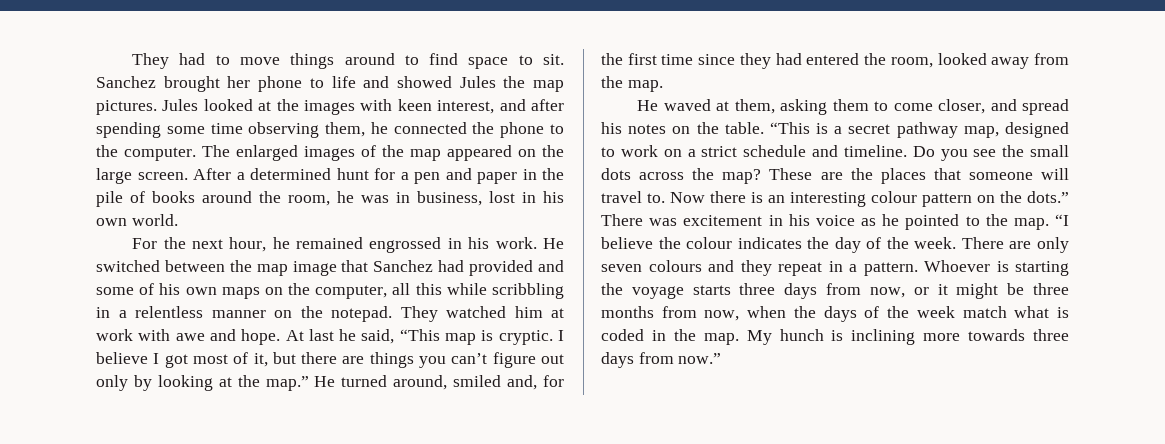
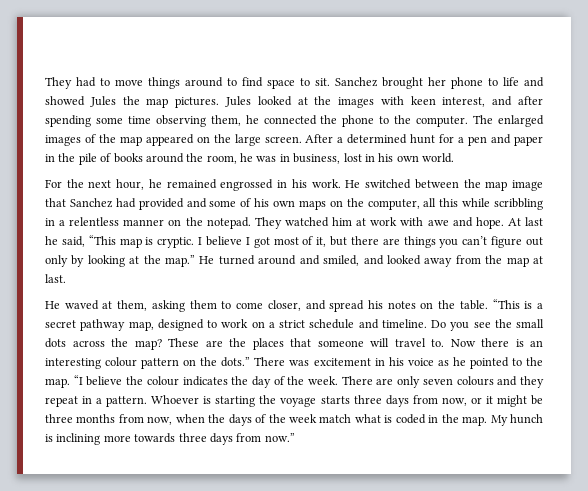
- He turned around, smiled and, for the first time since they had entered the room, looked away from the map.
+ He turned around and smiled, and looked away from the map at last.

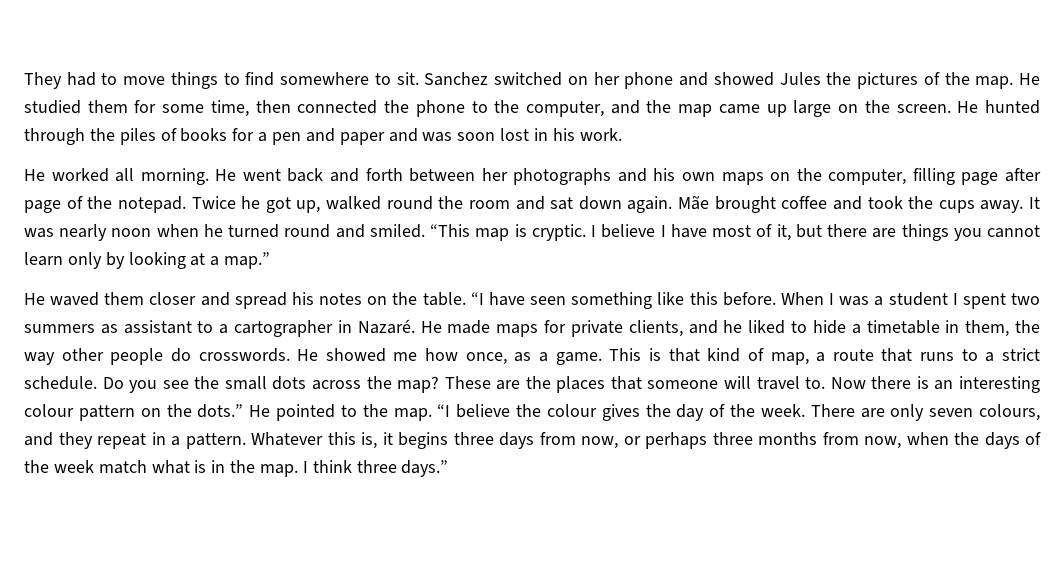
- They had to move things around to find space to sit.
+ They had to move things to find somewhere to sit.
- Sanchez brought her phone to life and showed Jules the map pictures. Jules looked at the images with keen interest, and after spending some time observing them, he connected the phone to the computer. The enlarged images of the map appeared on the large screen. After a determined hunt for a pen and paper in the pile of books around the room, he was in business, lost in his own world.
- For the next hour, he remained engrossed in his work. He switched between the map image that Sanchez had provided and some of his own maps on the computer, all this while scribbling in a relentless manner on the notepad. They watched him at work with awe and hope. At last he said, “This map is cryptic.
+ Sanchez switched on her phone and showed Jules the pictures of the map. He studied them for some time, then connected the phone to the computer, and the map came up large on the screen. He hunted through the piles of books for a pen and paper and was soon lost in his work.
+ He worked all morning. He went back and forth between her photographs and his own maps on the computer, filling page after page of the notepad. Twice he got up, walked round the room and sat down again. Mãe brought coffee and took the cups away. It was nearly noon when he turned round and smiled. “This map is cryptic.
- I believe I got most of it, but there are things you can’t figure out only by looking at the map.” He turned around and smiled, and looked away from the map at last.
- He waved at them, asking them to come closer, and spread his notes on the table.
+ I believe I have most of it, but there are things you cannot learn only by looking at a map.”
+ He waved them closer and spread his notes on the table.
- “This is a secret pathway map, designed to work on a strict schedule and timeline.
+ “I have seen something like this before. When I was a student I spent two summers as assistant to a cartographer in Nazaré. He made maps for private clients, and he liked to hide a timetable in them, the way other people do crosswords. He showed me how once, as a game. This is that kind of map, a route that runs to a strict schedule.
- There was excitement in his voice as he pointed to the map.
+ He pointed to the map.
- “I believe the colour indicates the day of the week.
+ “I believe the colour gives the day of the week.
- There are only seven colours and they repeat in a pattern.
+ There are only seven colours, and they repeat in a pattern.
- Whoever is starting the voyage starts three days from now, or it might be three months from now, when the days of the week match what is coded in the map.
+ Whatever this is, it begins three days from now, or perhaps three months from now, when the days of the week match what is in the map.
- My hunch is inclining more towards three days from now.”
+ I think three days.”

